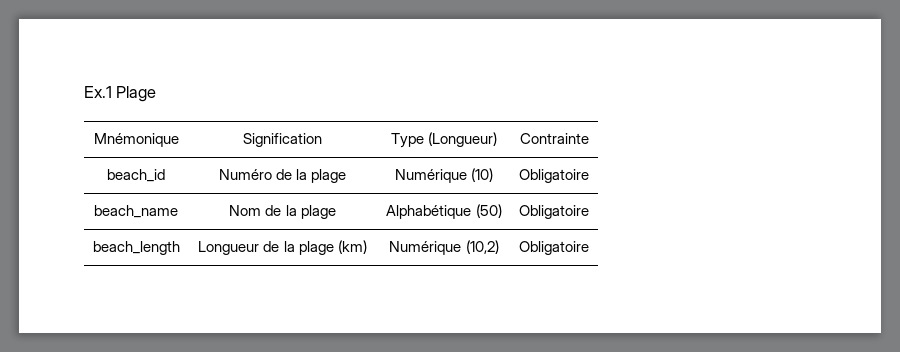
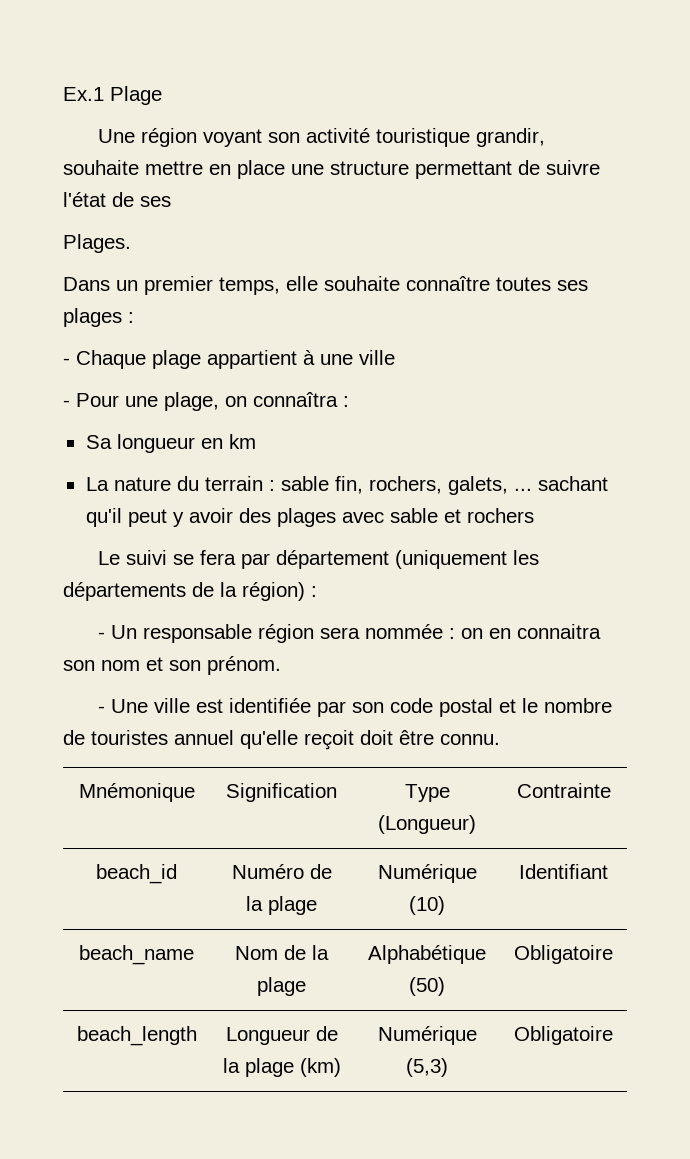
+ Une région voyant son activité touristique grandir, souhaite mettre en place une structure permettant de suivre l'état de ses
+ Plages.
+ Dans un premier temps, elle souhaite connaître toutes ses plages :
+ - Chaque plage appartient à une ville
+ - Pour une plage, on connaîtra :
+ Sa longueur en km
+ La nature du terrain : sable fin, rochers, galets, ... sachant qu'il peut y avoir des plages avec sable et rochers
+ Le suivi se fera par département (uniquement les départements de la région) :
+ - Un responsable région sera nommée : on en connaitra son nom et son prénom.
+ - Une ville est identifiée par son code postal et le nombre de touristes annuel qu'elle reçoit doit être connu.
- beach_id | Numéro de la plage | Numérique (10) | Obligatoire
+ beach_id | Numéro de la plage | Numérique (10) | Identifiant
- beach_length | Longueur de la plage (km) | Numérique (10,2) | Obligatoire
+ beach_length | Longueur de la plage (km) | Numérique (5,3) | Obligatoire

